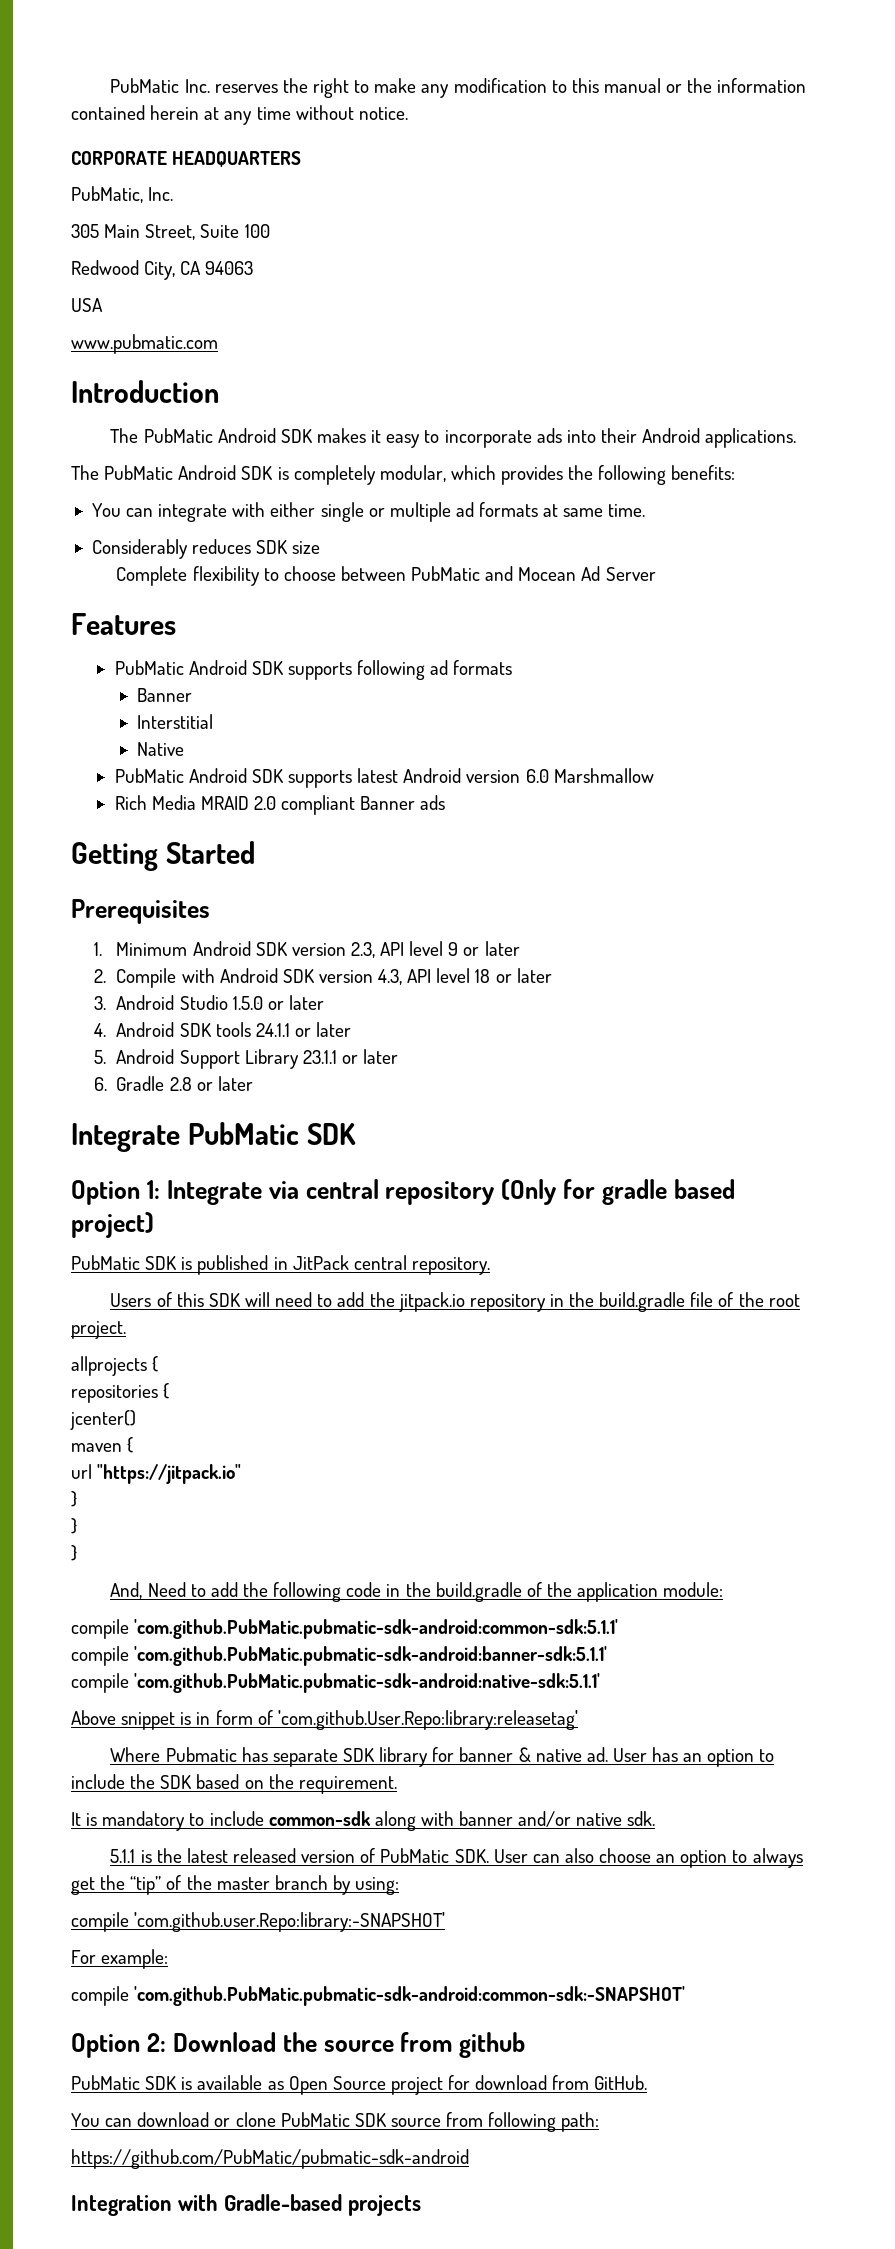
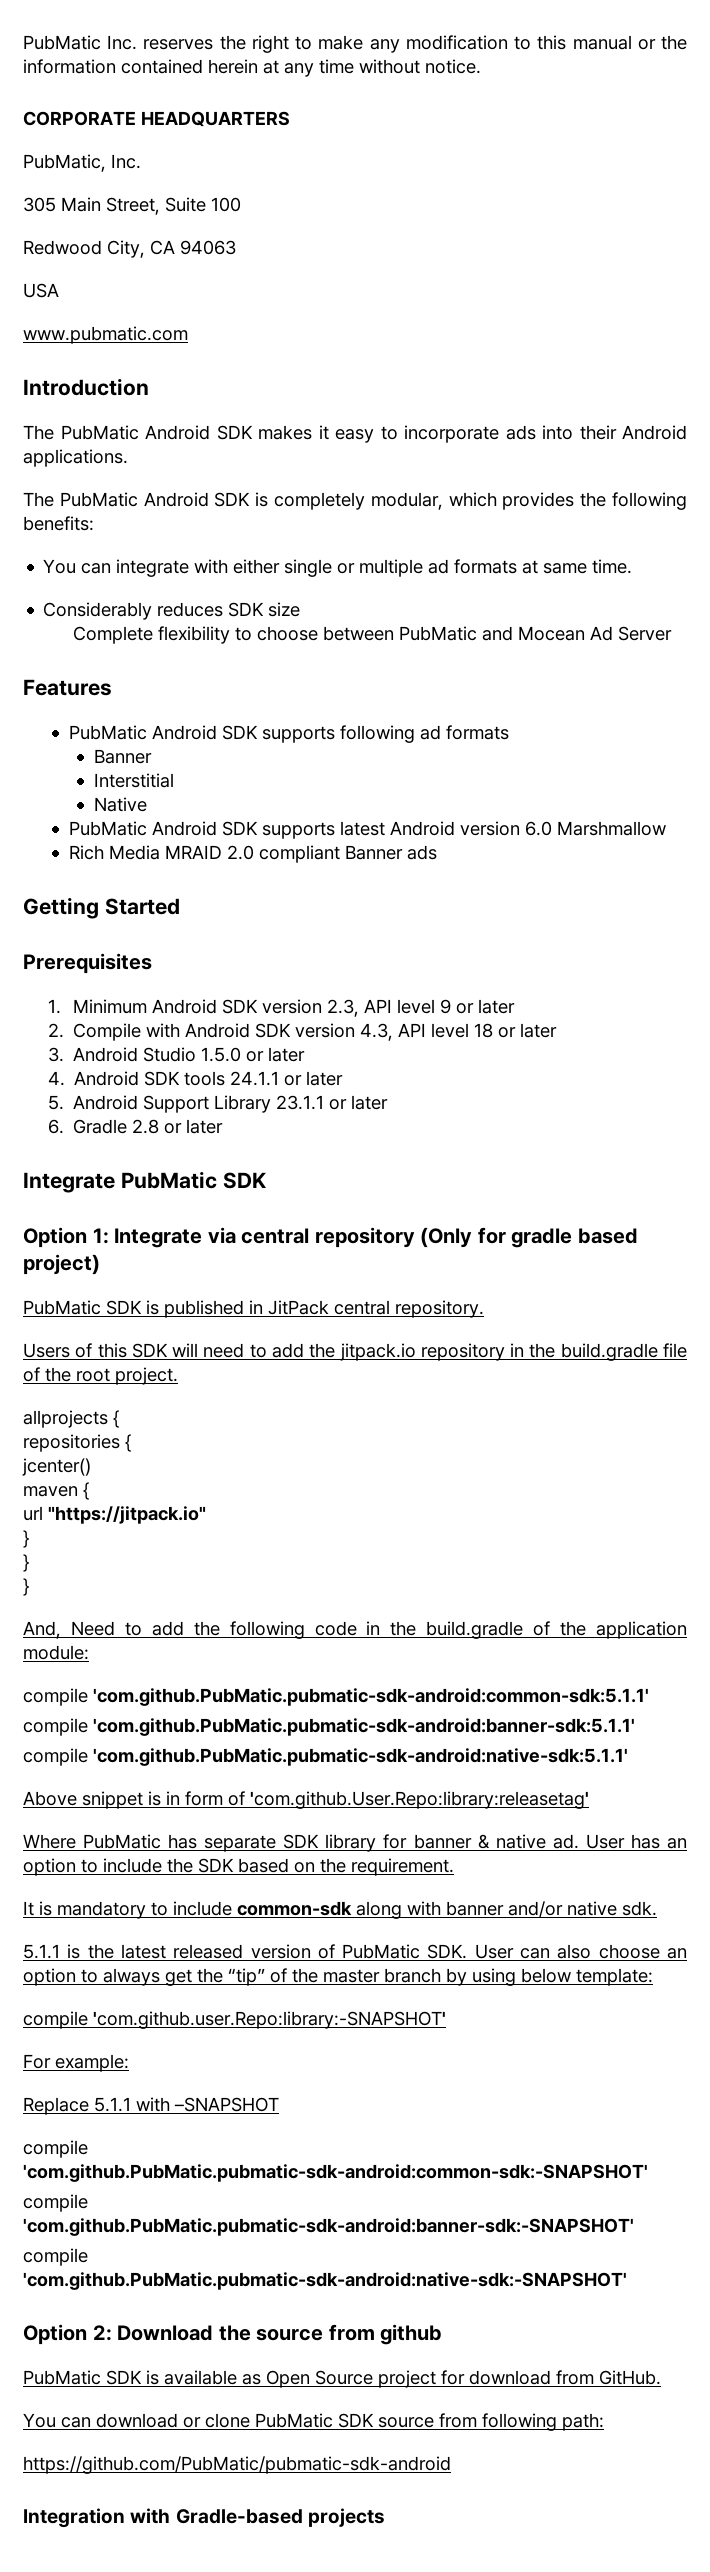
- Where Pubmatic has separate SDK library for banner & native ad.
+ Where PubMatic has separate SDK library for banner & native ad.
- 5.1.1 is the latest released version of PubMatic SDK. User can also choose an option to always get the “tip” of the master branch by using:
+ 5.1.1 is the latest released version of PubMatic SDK. User can also choose an option to always get the “tip” of the master branch by using below template:
+ Replace 5.1.1 with –SNAPSHOT
  compile 'com.github.PubMatic.pubmatic-sdk-android:common-sdk:-SNAPSHOT'
+ compile 'com.github.PubMatic.pubmatic-sdk-android:banner-sdk:-SNAPSHOT'
+ compile 'com.github.PubMatic.pubmatic-sdk-android:native-sdk:-SNAPSHOT'

